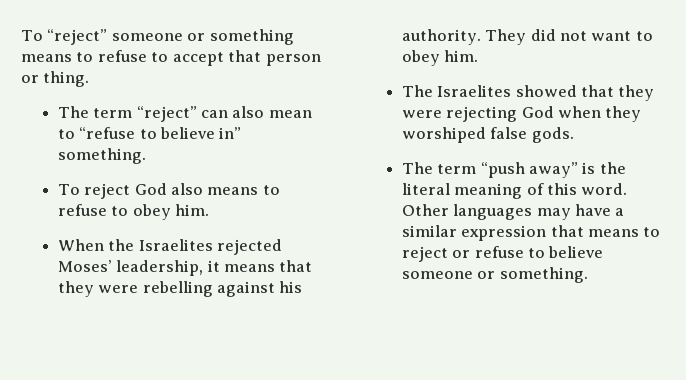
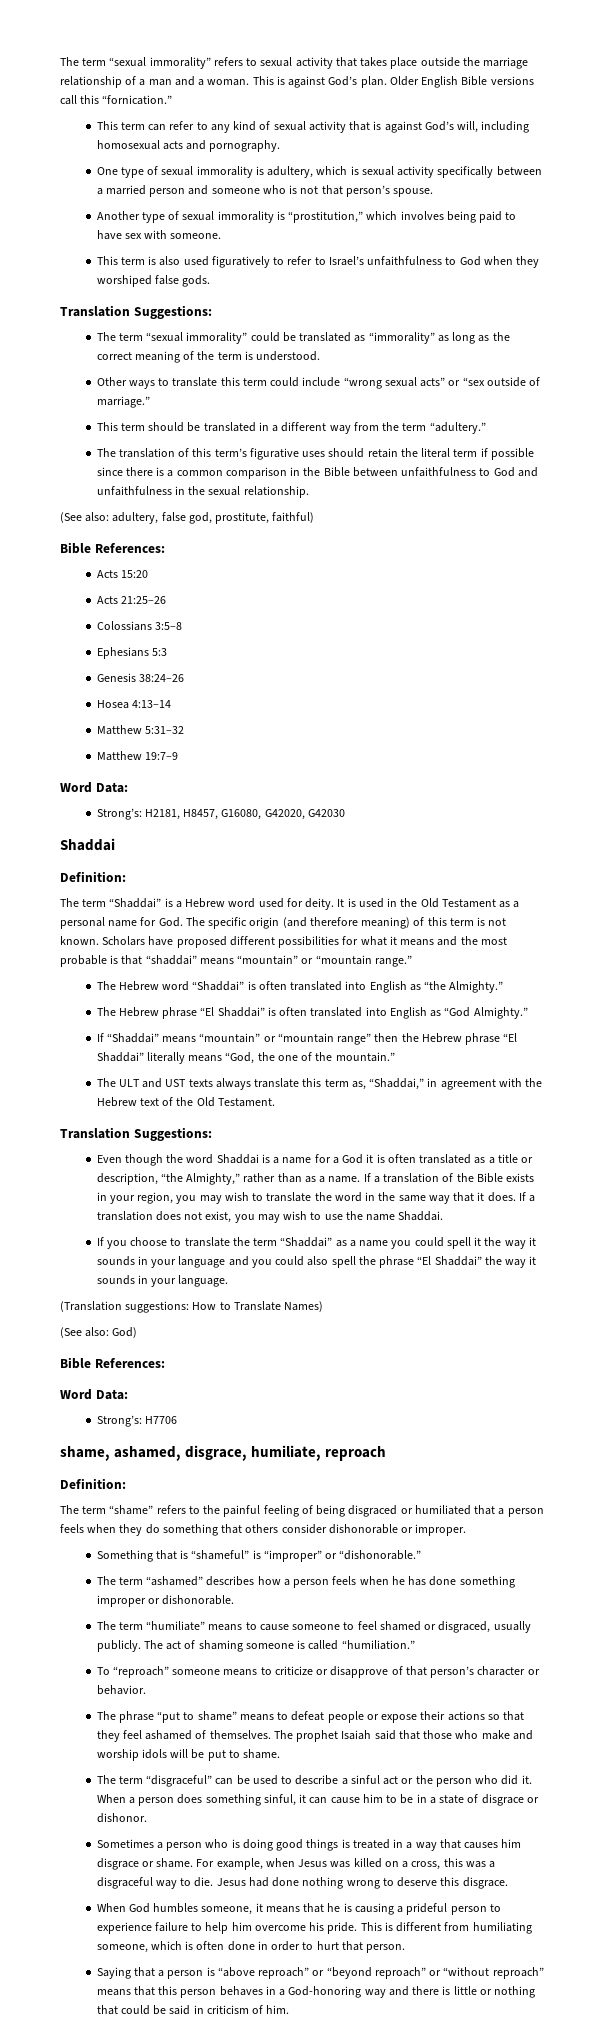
- To “reject” someone or something means to refuse to accept that person or thing.
- The term “reject” can also mean to “refuse to believe in” something.
- To reject God also means to refuse to obey him.
- When the Israelites rejected Moses’ leadership, it means that they were rebelling against his authority. They did not want to obey him.
- The Israelites showed that they were rejecting God when they worshiped false gods.
- The term “push away” is the literal meaning of this word. Other languages may have a similar expression that means to reject or refuse to believe someone or something.
+ The term “sexual immorality” refers to sexual activity that takes place outside the marriage relationship of a man and a woman. This is against God’s plan. Older English Bible versions call this “fornication.”
+ This term can refer to any kind of sexual activity that is against God’s will, including homosexual acts and pornography.
+ One type of sexual immorality is adultery, which is sexual activity specifically between a married person and someone who is not that person’s spouse.
+ Another type of sexual immorality is “prostitution,” which involves being paid to have sex with someone.
+ This term is also used figuratively to refer to Israel’s unfaithfulness to God when they worshiped false gods.
+ Translation Suggestions:
+ The term “sexual immorality” could be translated as “immorality” as long as the correct meaning of the term is understood.
+ Other ways to translate this term could include “wrong sexual acts” or “sex outside of marriage.”
+ This term should be translated in a different way from the term “adultery.”
+ The translation of this term’s figurative uses should retain the literal term if possible since there is a common comparison in the Bible between unfaithfulness to God and unfaithfulness in the sexual relationship.
+ (See also: adultery, false god, prostitute, faithful)
+ Bible References:
+ Acts 15:20
+ Acts 21:25–26
+ Colossians 3:5–8
+ Ephesians 5:3
+ Genesis 38:24–26
+ Hosea 4:13–14
+ Matthew 5:31–32
+ Matthew 19:7–9
+ Word Data:
+ Strong’s: H2181, H8457, G16080, G42020, G42030
+ Shaddai
+ Definition:
+ The term “Shaddai” is a Hebrew word used for deity. It is used in the Old Testament as a personal name for God. The specific origin (and therefore meaning) of this term is not known. Scholars have proposed different possibilities for what it means and the most probable is that “shaddai” means “mountain” or “mountain range.”
+ The Hebrew word “Shaddai” is often translated into English as “the Almighty.”
+ The Hebrew phrase “El Shaddai” is often translated into English as “God Almighty.”
+ If “Shaddai” means “mountain” or “mountain range” then the Hebrew phrase “El Shaddai” literally means “God, the one of the mountain.”
+ The ULT and UST texts always translate this term as, “Shaddai,” in agreement with the Hebrew text of the Old Testament.
+ Translation Suggestions:
+ Even though the word Shaddai is a name for a God it is often translated as a title or description, “the Almighty,” rather than as a name. If a translation of the Bible exists in your region, you may wish to translate the word in the same way that it does. If a translation does not exist, you may wish to use the name Shaddai.
+ If you choose to translate the term “Shaddai” as a name you could spell it the way it sounds in your language and you could also spell the phrase “El Shaddai” the way it sounds in your language.
+ (Translation suggestions: How to Translate Names)
+ (See also: God)
+ Bible References:
+ Word Data:
+ Strong’s: H7706
+ shame, ashamed, disgrace, humiliate, reproach
+ Definition:
+ The term “shame” refers to the painful feeling of being disgraced or humiliated that a person feels when they do something that others consider dishonorable or improper.
+ Something that is “shameful” is “improper” or “dishonorable.”
+ The term “ashamed” describes how a person feels when he has done something improper or dishonorable.
+ The term “humiliate” means to cause someone to feel shamed or disgraced, usually publicly. The act of shaming someone is called “humiliation.”
+ To “reproach” someone means to criticize or disapprove of that person’s character or behavior.
+ The phrase “put to shame” means to defeat people or expose their actions so that they feel ashamed of themselves. The prophet Isaiah said that those who make and worship idols will be put to shame.
+ The term “disgraceful” can be used to describe a sinful act or the person who did it. When a person does something sinful, it can cause him to be in a state of disgrace or dishonor.
+ Sometimes a person who is doing good things is treated in a way that causes him disgrace or shame. For example, when Jesus was killed on a cross, this was a disgraceful way to die. Jesus had done nothing wrong to deserve this disgrace.
+ When God humbles someone, it means that he is causing a prideful person to experience failure to help him overcome his pride. This is different from humiliating someone, which is often done in order to hurt that person.
+ Saying that a person is “above reproach” or “beyond reproach” or “without reproach” means that this person behaves in a God-honoring way and there is little or nothing that could be said in criticism of him.

